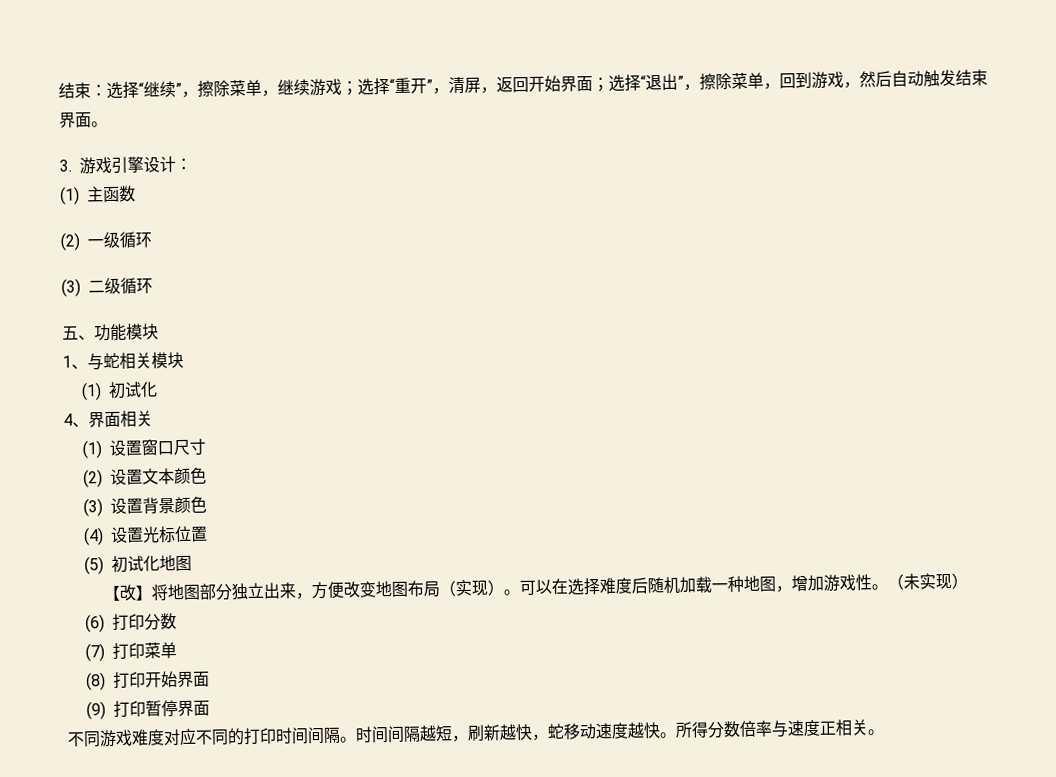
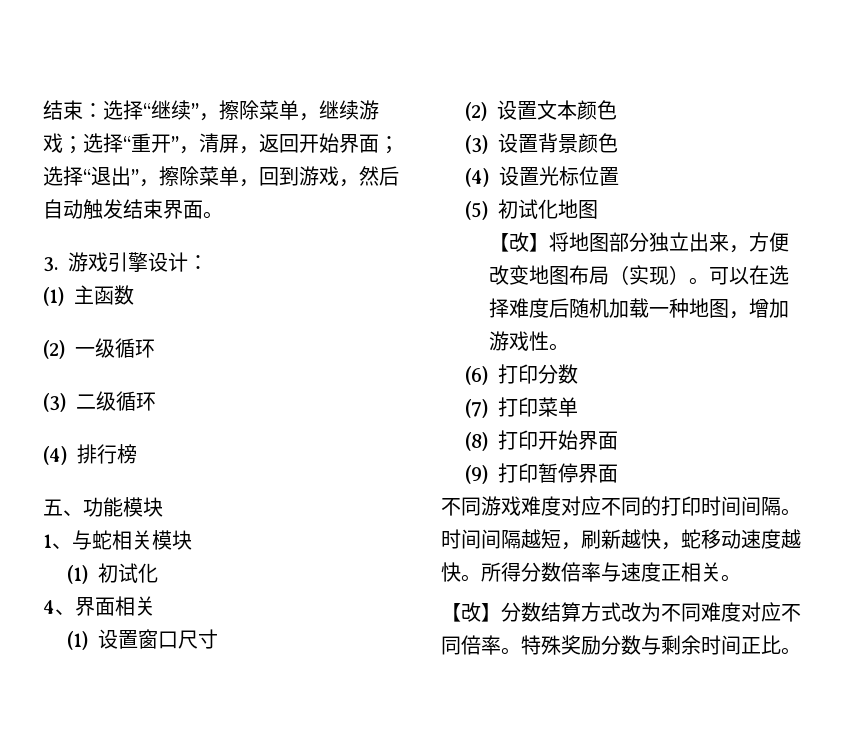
+ (4)排行榜
- （未实现）
+ 【改】分数结算方式改为不同难度对应不同倍率。特殊奖励分数与剩余时间正比。

